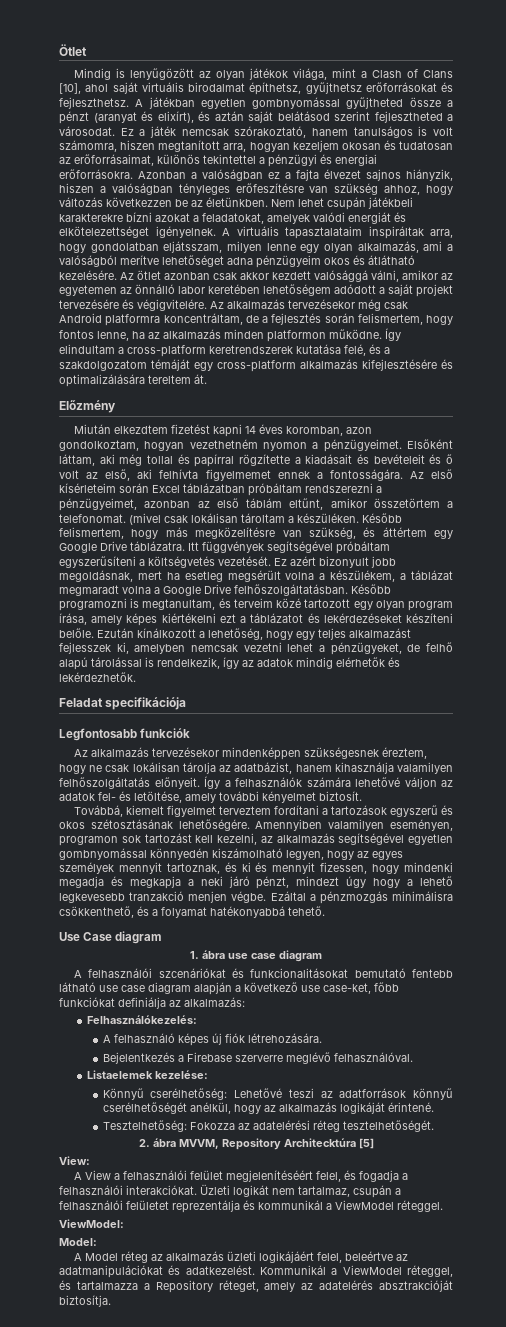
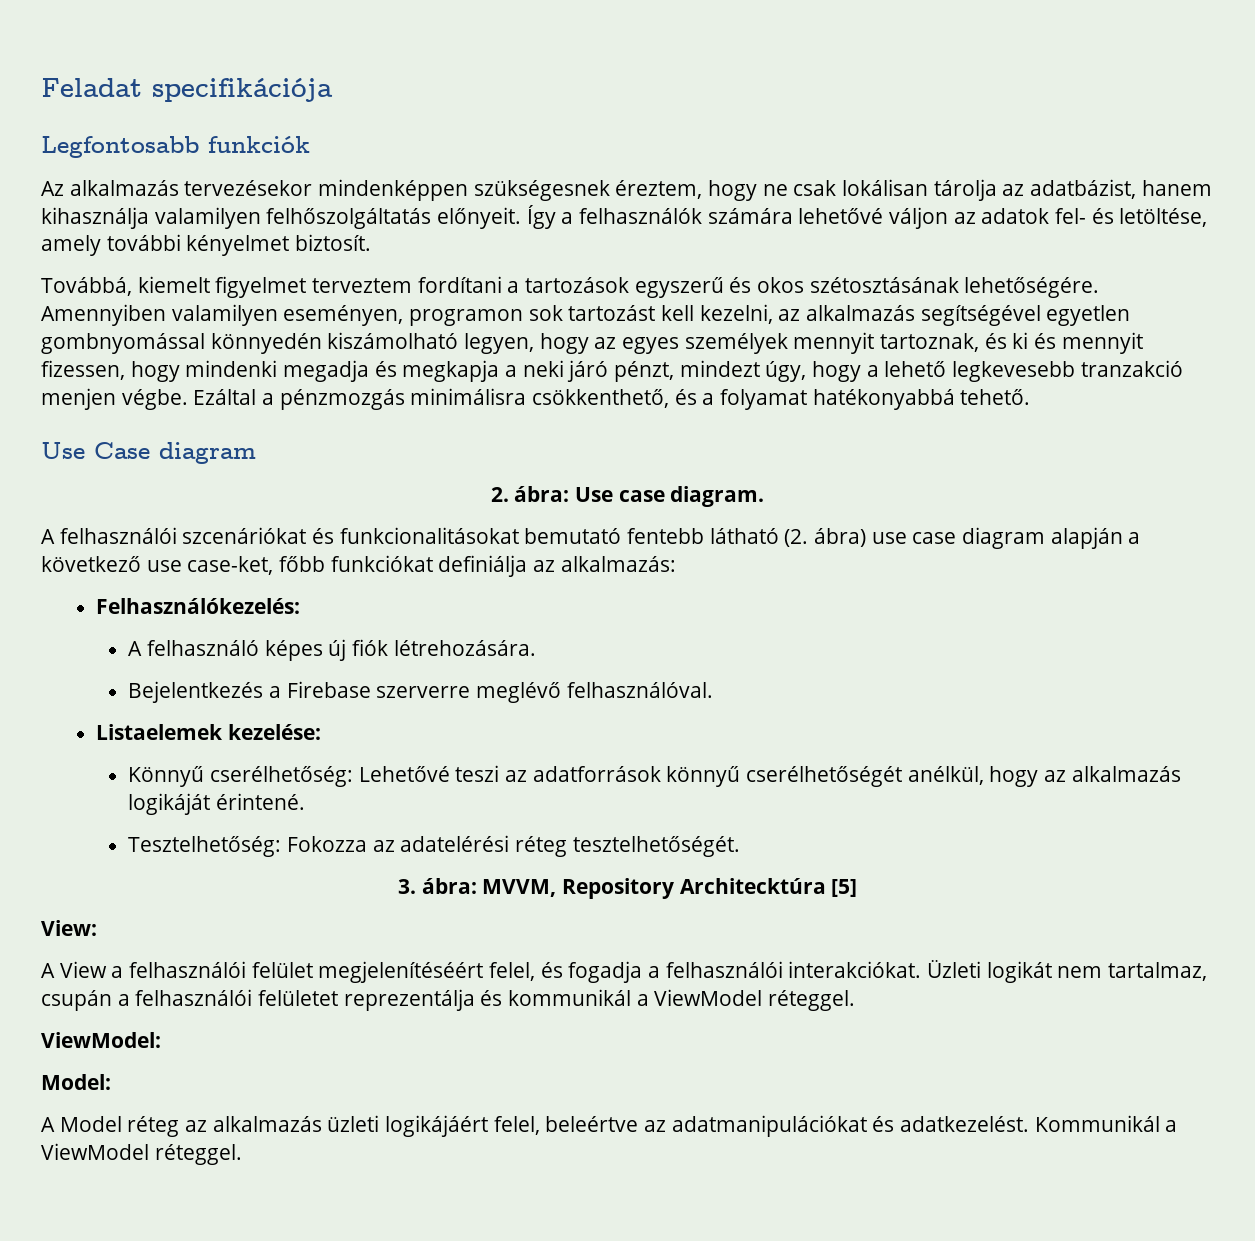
- Ötlet
- Mindig is lenyűgözött az olyan játékok világa, mint a Clash of Clans [10], ahol saját virtuális birodalmat építhetsz, gyűjthetsz erőforrásokat és fejleszthetsz. A játékban egyetlen gombnyomással gyűjtheted össze a pénzt (aranyat és elixírt), és aztán saját belátásod szerint fejlesztheted a városodat. Ez a játék nemcsak szórakoztató, hanem tanulságos is volt számomra, hiszen megtanított arra, hogyan kezeljem okosan és tudatosan az erőforrásaimat, különös tekintettel a pénzügyi és energiai erőforrásokra. Azonban a valóságban ez a fajta élvezet sajnos hiányzik, hiszen a valóságban tényleges erőfeszítésre van szükség ahhoz, hogy változás következzen be az életünkben. Nem lehet csupán játékbeli karakterekre bízni azokat a feladatokat, amelyek valódi energiát és elkötelezettséget igényelnek. A virtuális tapasztalataim inspiráltak arra, hogy gondolatban eljátsszam, milyen lenne egy olyan alkalmazás, ami a valóságból merítve lehetőséget adna pénzügyeim okos és átlátható kezelésére. Az ötlet azonban csak akkor kezdett valósággá válni, amikor az egyetemen az önnálló labor keretében lehetőségem adódott a saját projekt tervezésére és végigvitelére. Az alkalmazás tervezésekor még csak Android platformra koncentráltam, de a fejlesztés során felismertem, hogy fontos lenne, ha az alkalmazás minden platformon működne. Így elindultam a cross-platform keretrendszerek kutatása felé, és a szakdolgozatom témáját egy cross-platform alkalmazás kifejlesztésére és optimalizálására tereltem át.
- Előzmény
- Miután elkezdtem fizetést kapni 14 éves koromban, azon gondolkoztam, hogyan vezethetném nyomon a pénzügyeimet. Elsőként láttam, aki még tollal és papírral rögzítette a kiadásait és bevételeit és ő volt az első, aki felhívta figyelmemet ennek a fontosságára. Az első kísérleteim során Excel táblázatban próbáltam rendszerezni a pénzügyeimet, azonban az első táblám eltűnt, amikor összetörtem a telefonomat. (mivel csak lokálisan tároltam a készüléken. Később felismertem, hogy más megközelítésre van szükség, és áttértem egy Google Drive táblázatra. Itt függvények segítségével próbáltam egyszerűsíteni a költségvetés vezetését. Ez azért bizonyult jobb megoldásnak, mert ha esetleg megsérült volna a készülékem, a táblázat megmaradt volna a Google Drive felhőszolgáltatásban. Később programozni is megtanultam, és terveim közé tartozott egy olyan program írása, amely képes kiértékelni ezt a táblázatot és lekérdezéseket készíteni belőle. Ezután kínálkozott a lehetőség, hogy egy teljes alkalmazást fejlesszek ki, amelyben nemcsak vezetni lehet a pénzügyeket, de felhő alapú tárolással is rendelkezik, így az adatok mindig elérhetők és lekérdezhetők.
- Amennyiben valamilyen eseményen, programon sok tartozást kell kezelni, az alkalmazás segítségével egyetlen gombnyomással könnyedén kiszámolható legyen, hogy az egyes személyek mennyit tartoznak, és ki és mennyit fizessen, hogy mindenki megadja és megkapja a neki járó pénzt, mindezt úgy hogy a lehető legkevesebb tranzakció menjen végbe.
+ Amennyiben valamilyen eseményen, programon sok tartozást kell kezelni, az alkalmazás segítségével egyetlen gombnyomással könnyedén kiszámolható legyen, hogy az egyes személyek mennyit tartoznak, és ki és mennyit fizessen, hogy mindenki megadja és megkapja a neki járó pénzt, mindezt úgy, hogy a lehető legkevesebb tranzakció menjen végbe.
- 1. ábra use case diagram
+ 2. ábra: Use case diagram.
- A felhasználói szcenáriókat és funkcionalitásokat bemutató fentebb látható use case diagram alapján a következő use case-ket, főbb funkciókat definiálja az alkalmazás:
+ A felhasználói szcenáriókat és funkcionalitásokat bemutató fentebb látható (2. ábra) use case diagram alapján a következő use case-ket, főbb funkciókat definiálja az alkalmazás:
- 2. ábra MVVM, Repository Architecktúra [5]
+ 3. ábra: MVVM, Repository Architecktúra [5]
- Kommunikál a ViewModel réteggel, és tartalmazza a Repository réteget, amely az adatelérés absztrakcióját biztosítja.
+ Kommunikál a ViewModel réteggel.

